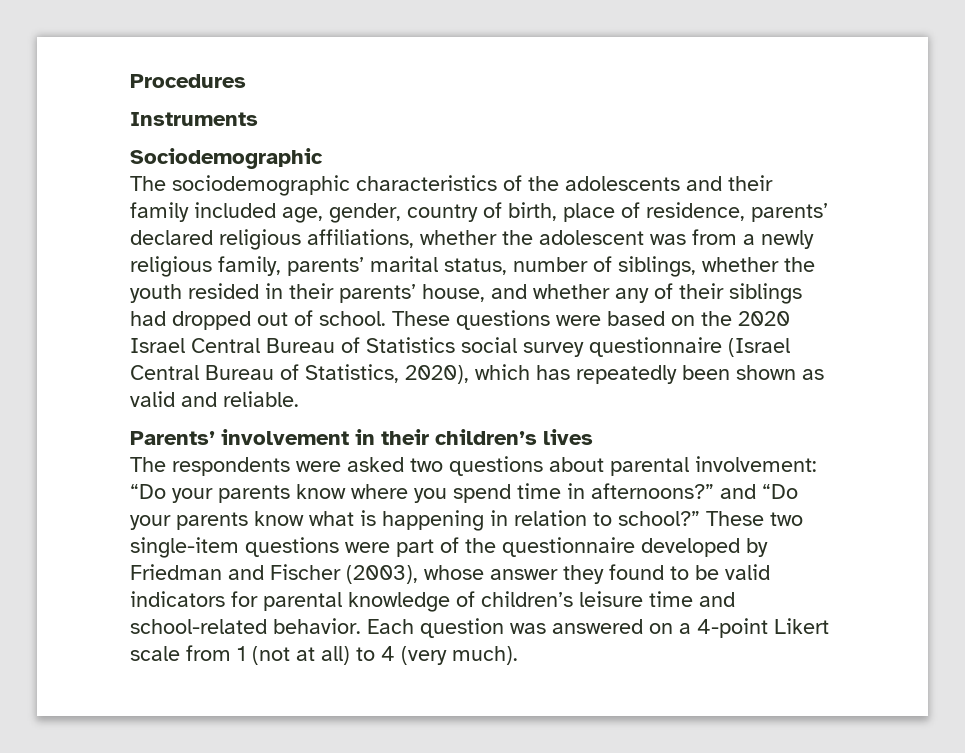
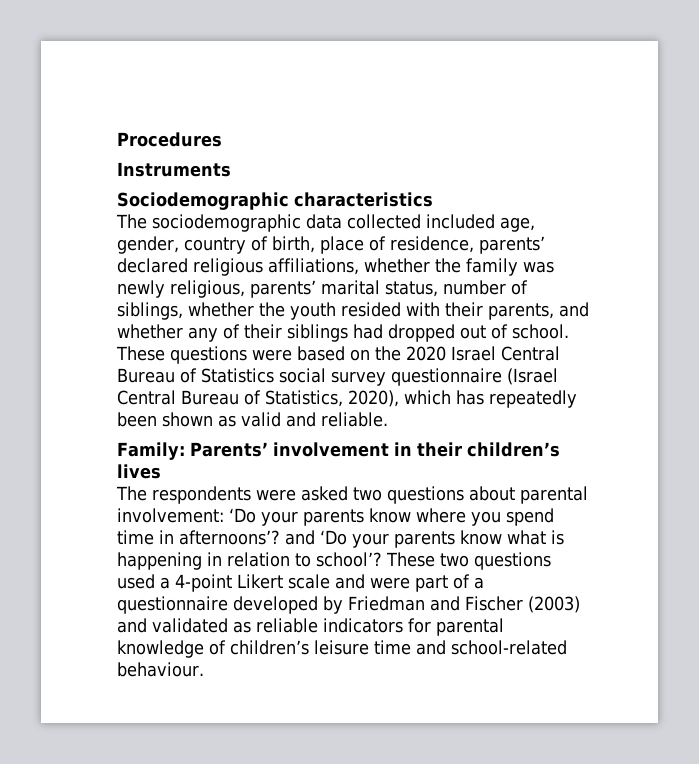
- Sociodemographic
+ Sociodemographic characteristics
- The sociodemographic characteristics of the adolescents and their family included age, gender, country of birth, place of residence, parents’ declared religious affiliations, whether the adolescent was from a newly religious family, parents’ marital status, number of siblings, whether the youth resided in their parents’ house, and whether any of their siblings had dropped out of school.
+ The sociodemographic data collected included age, gender, country of birth, place of residence, parents’ declared religious affiliations, whether the family was newly religious, parents’ marital status, number of siblings, whether the youth resided with their parents, and whether any of their siblings had dropped out of school.
- Parents’ involvement in their children’s lives
+ Family: Parents’ involvement in their children’s lives
- The respondents were asked two questions about parental involvement: “Do your parents know where you spend time in afternoons?” and “Do your parents know what is happening in relation to school?”
+ The respondents were asked two questions about parental involvement: ‘Do your parents know where you spend time in afternoons’? and ‘Do your parents know what is happening in relation to school’?
- These two single-item questions were part of the questionnaire developed by Friedman and Fischer (2003), whose answer they found to be valid indicators for parental knowledge of children’s leisure time and school-related behavior. Each question was answered on a 4-point Likert scale from 1 (not at all) to 4 (very much).
+ These two questions used a 4-point Likert scale and were part of a questionnaire developed by Friedman and Fischer (2003) and validated as reliable indicators for parental knowledge of children’s leisure time and school-related behaviour.

